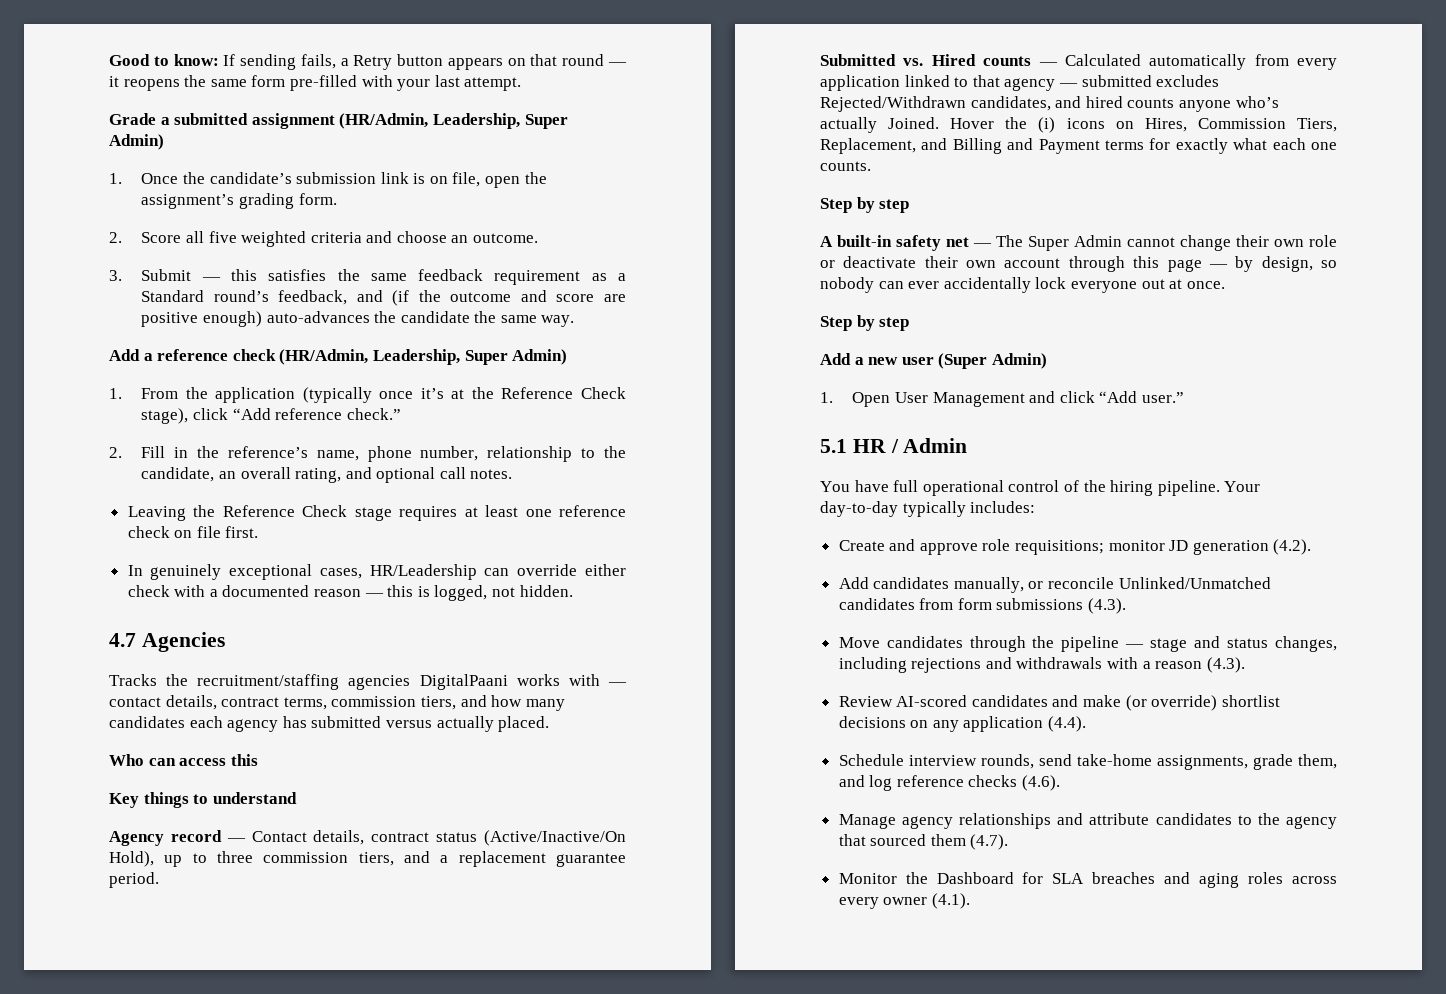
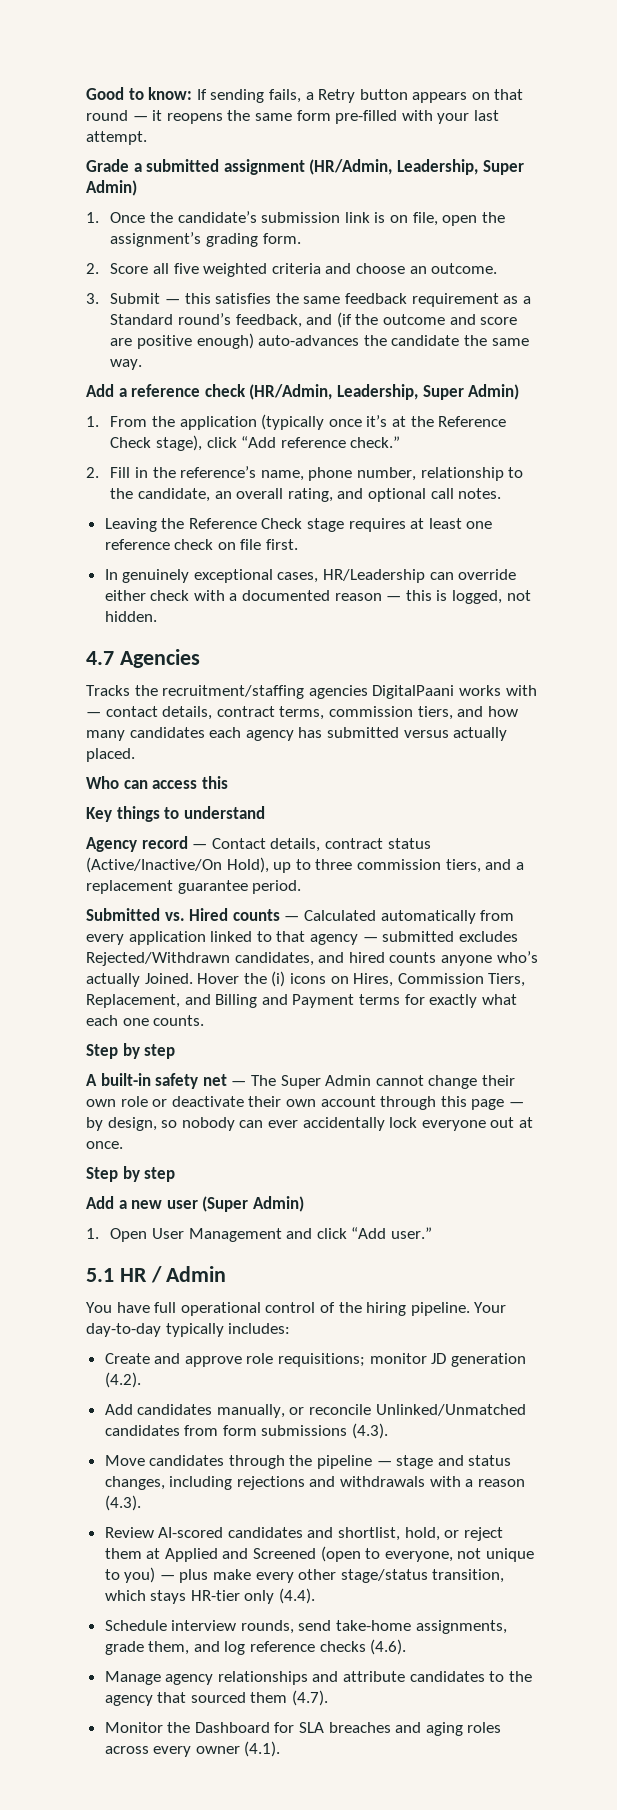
- Review AI-scored candidates and make (or override) shortlist decisions on any application (4.4).
+ Review AI-scored candidates and shortlist, hold, or reject them at Applied and Screened (open to everyone, not unique to you) — plus make every other stage/status transition, which stays HR-tier only (4.4).

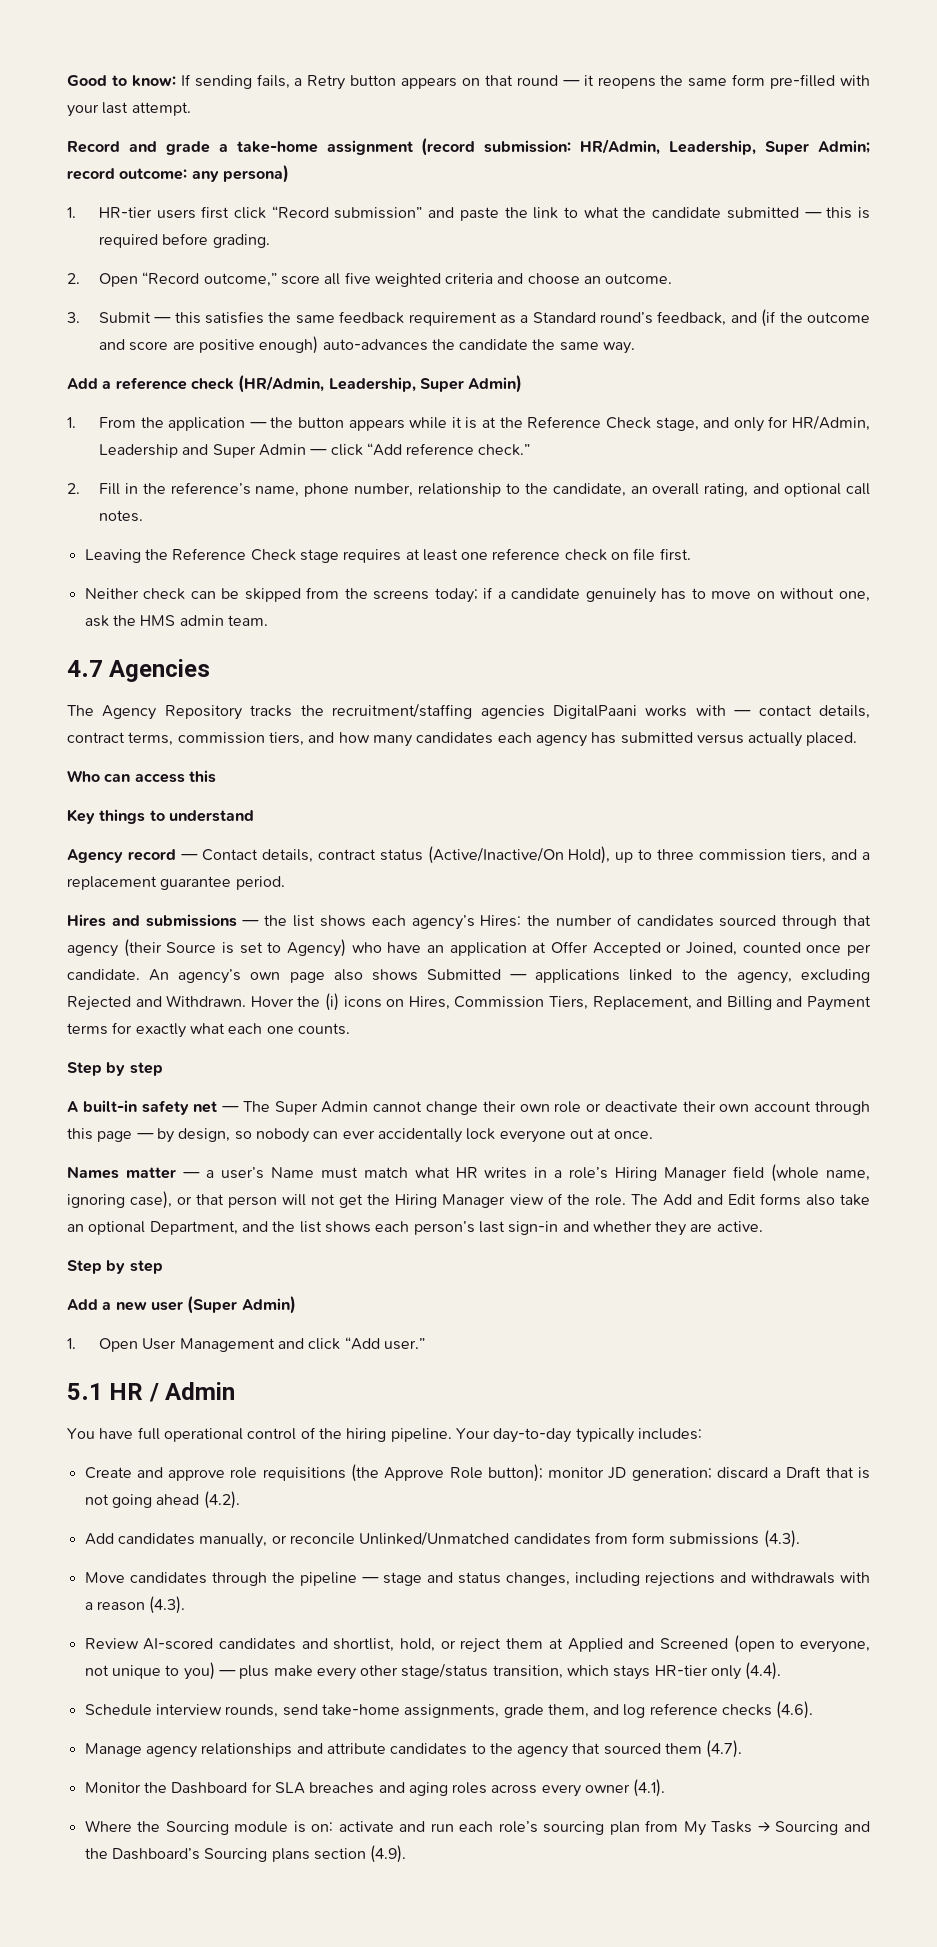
- Grade a submitted assignment (HR/Admin, Leadership, Super Admin)
- 1. Once the candidate’s submission link is on file, open the assignment’s grading form.
- 2. Score all five weighted criteria and choose an outcome.
+ Record and grade a take-home assignment (record submission: HR/Admin, Leadership, Super Admin; record outcome: any persona)
+ 1. HR-tier users first click “Record submission” and paste the link to what the candidate submitted — this is required before grading.
+ 2. Open “Record outcome,” score all five weighted criteria and choose an outcome.
- 1. From the application (typically once it’s at the Reference Check stage), click “Add reference check.”
+ 1. From the application — the button appears while it is at the Reference Check stage, and only for HR/Admin, Leadership and Super Admin — click “Add reference check.”
- In genuinely exceptional cases, HR/Leadership can override either check with a documented reason — this is logged, not hidden.
+ Neither check can be skipped from the screens today; if a candidate genuinely has to move on without one, ask the HMS admin team.
  4.7 Agencies
- Tracks the recruitment/staffing agencies DigitalPaani works with — contact details, contract terms, commission tiers, and how many candidates each agency has submitted versus actually placed.
+ The Agency Repository tracks the recruitment/staffing agencies DigitalPaani works with — contact details, contract terms, commission tiers, and how many candidates each agency has submitted versus actually placed.
- Submitted vs. Hired counts — Calculated automatically from every application linked to that agency — submitted excludes Rejected/Withdrawn candidates, and hired counts anyone who’s actually Joined.
+ Hires and submissions — the list shows each agency’s Hires: the number of candidates sourced through that agency (their Source is set to Agency) who have an application at Offer Accepted or Joined, counted once per candidate. An agency’s own page also shows Submitted — applications linked to the agency, excluding Rejected and Withdrawn.
+ Names matter — a user’s Name must match what HR writes in a role’s Hiring Manager field (whole name, ignoring case), or that person will not get the Hiring Manager view of the role. The Add and Edit forms also take an optional Department, and the list shows each person’s last sign-in and whether they are active.
- Create and approve role requisitions; monitor JD generation (4.2).
+ Create and approve role requisitions (the Approve Role button); monitor JD generation; discard a Draft that is not going ahead (4.2).
+ Where the Sourcing module is on: activate and run each role’s sourcing plan from My Tasks → Sourcing and the Dashboard’s Sourcing plans section (4.9).

